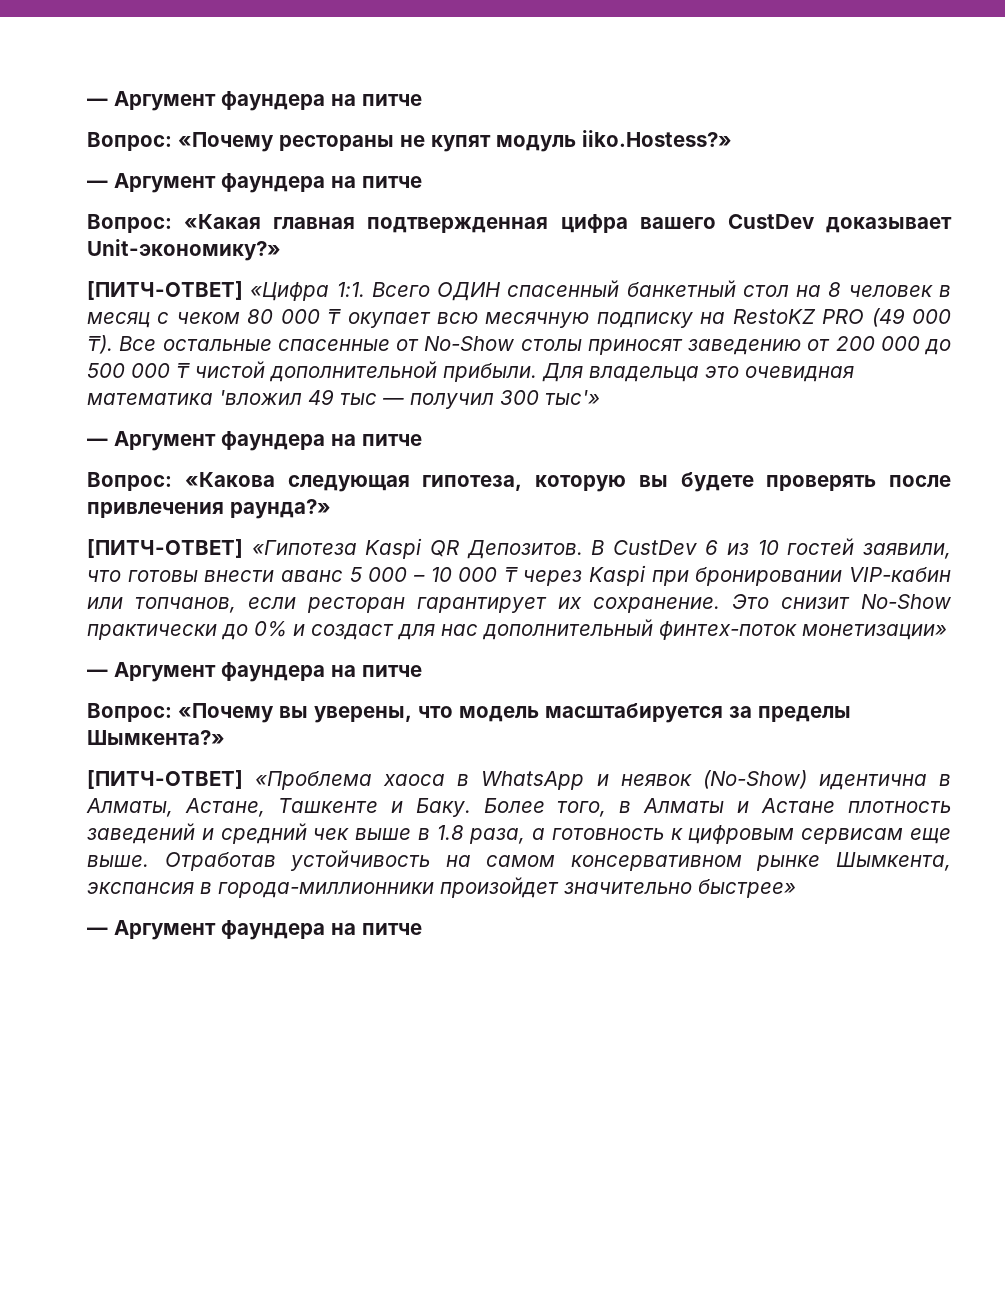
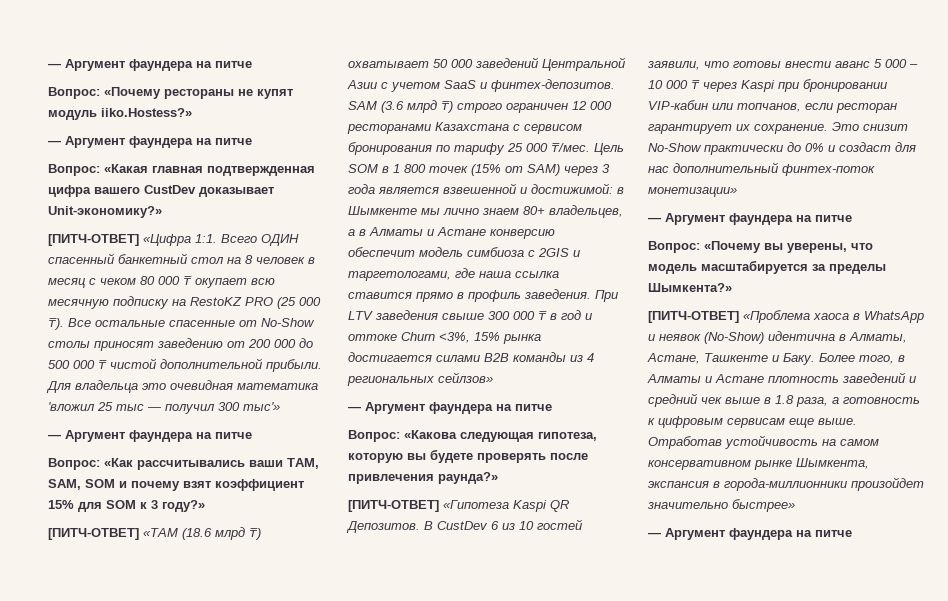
- Всего ОДИН спасенный банкетный стол на 8 человек в месяц с чеком 80 000 ₸ окупает всю месячную подписку на RestoKZ PRO (49 000 ₸).
+ Всего ОДИН спасенный банкетный стол на 8 человек в месяц с чеком 80 000 ₸ окупает всю месячную подписку на RestoKZ PRO (25 000 ₸).
- Для владельца это очевидная математика 'вложил 49 тыс — получил 300 тыс'»
+ Для владельца это очевидная математика 'вложил 25 тыс — получил 300 тыс'»
+ Вопрос: «Как рассчитывались ваши TAM, SAM, SOM и почему взят коэффициент 15% для SOM к 3 году?»
+ [ПИТЧ-ОТВЕТ] «TAM (18.6 млрд ₸) охватывает 50 000 заведений Центральной Азии с учетом SaaS и финтех-депозитов. SAM (3.6 млрд ₸) строго ограничен 12 000 ресторанами Казахстана с сервисом бронирования по тарифу 25 000 ₸/мес. Цель SOM в 1 800 точек (15% от SAM) через 3 года является взвешенной и достижимой: в Шымкенте мы лично знаем 80+ владельцев, а в Алматы и Астане конверсию обеспечит модель симбиоза с 2GIS и таргетологами, где наша ссылка ставится прямо в профиль заведения. При LTV заведения свыше 300 000 ₸ в год и оттоке Churn <3%, 15% рынка достигается силами B2B команды из 4 региональных сейлзов»
+ — Аргумент фаундера на питче

